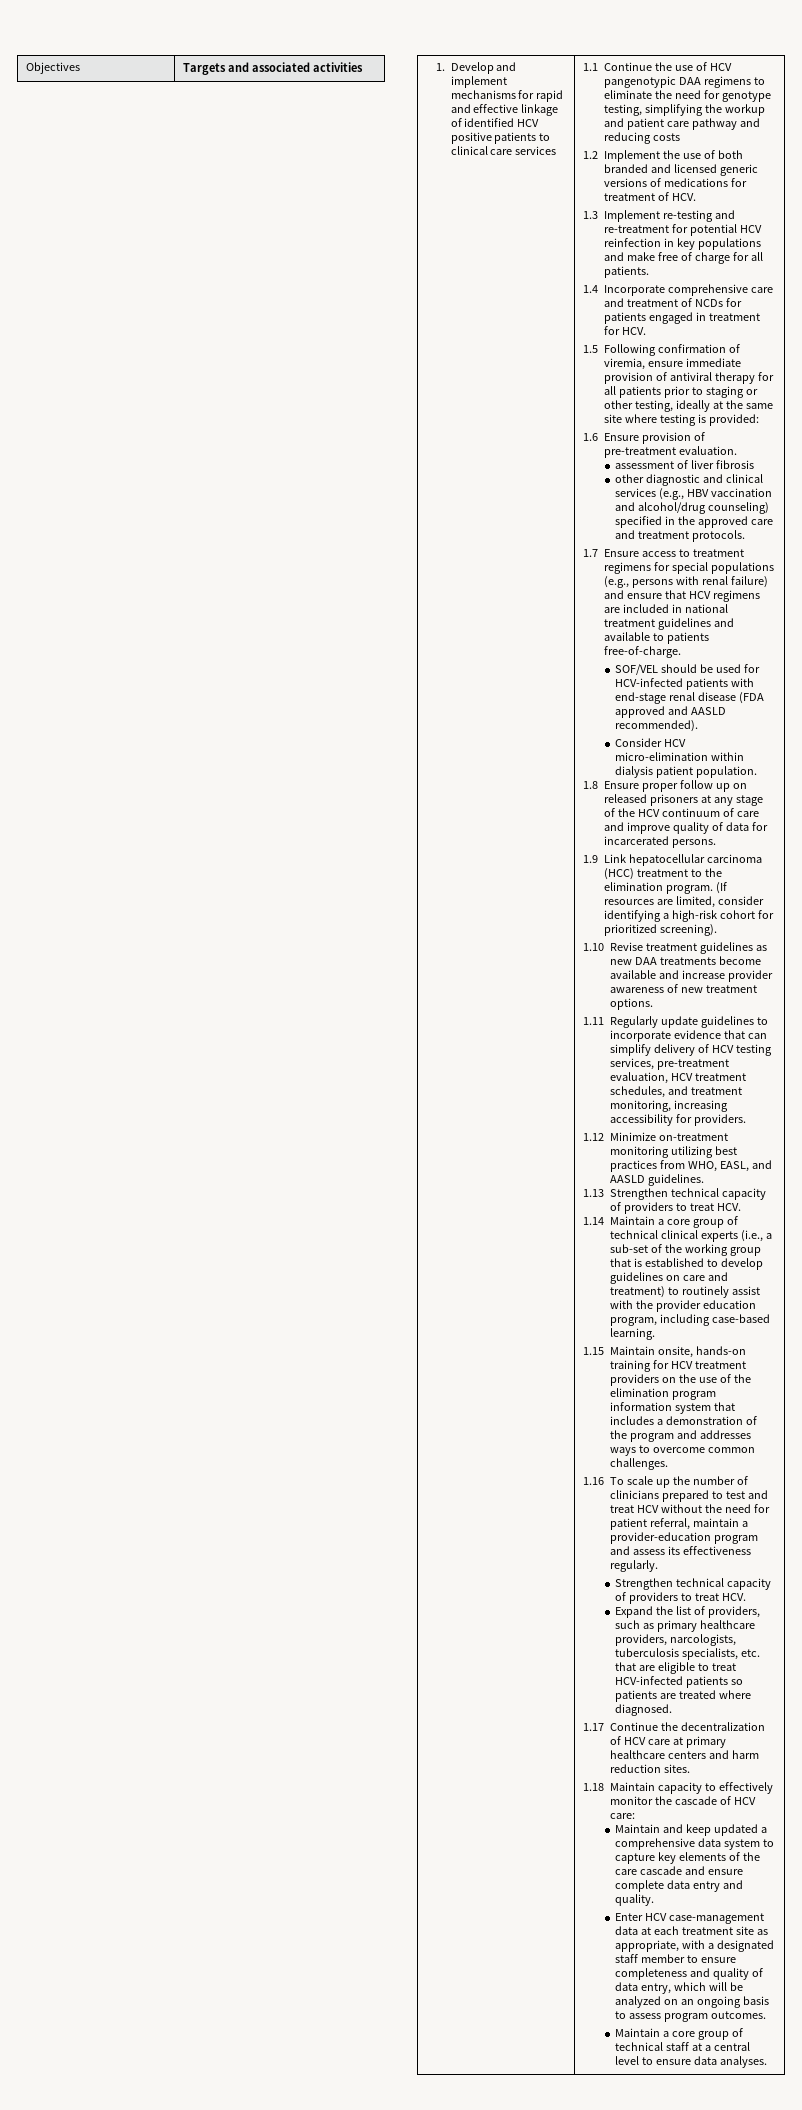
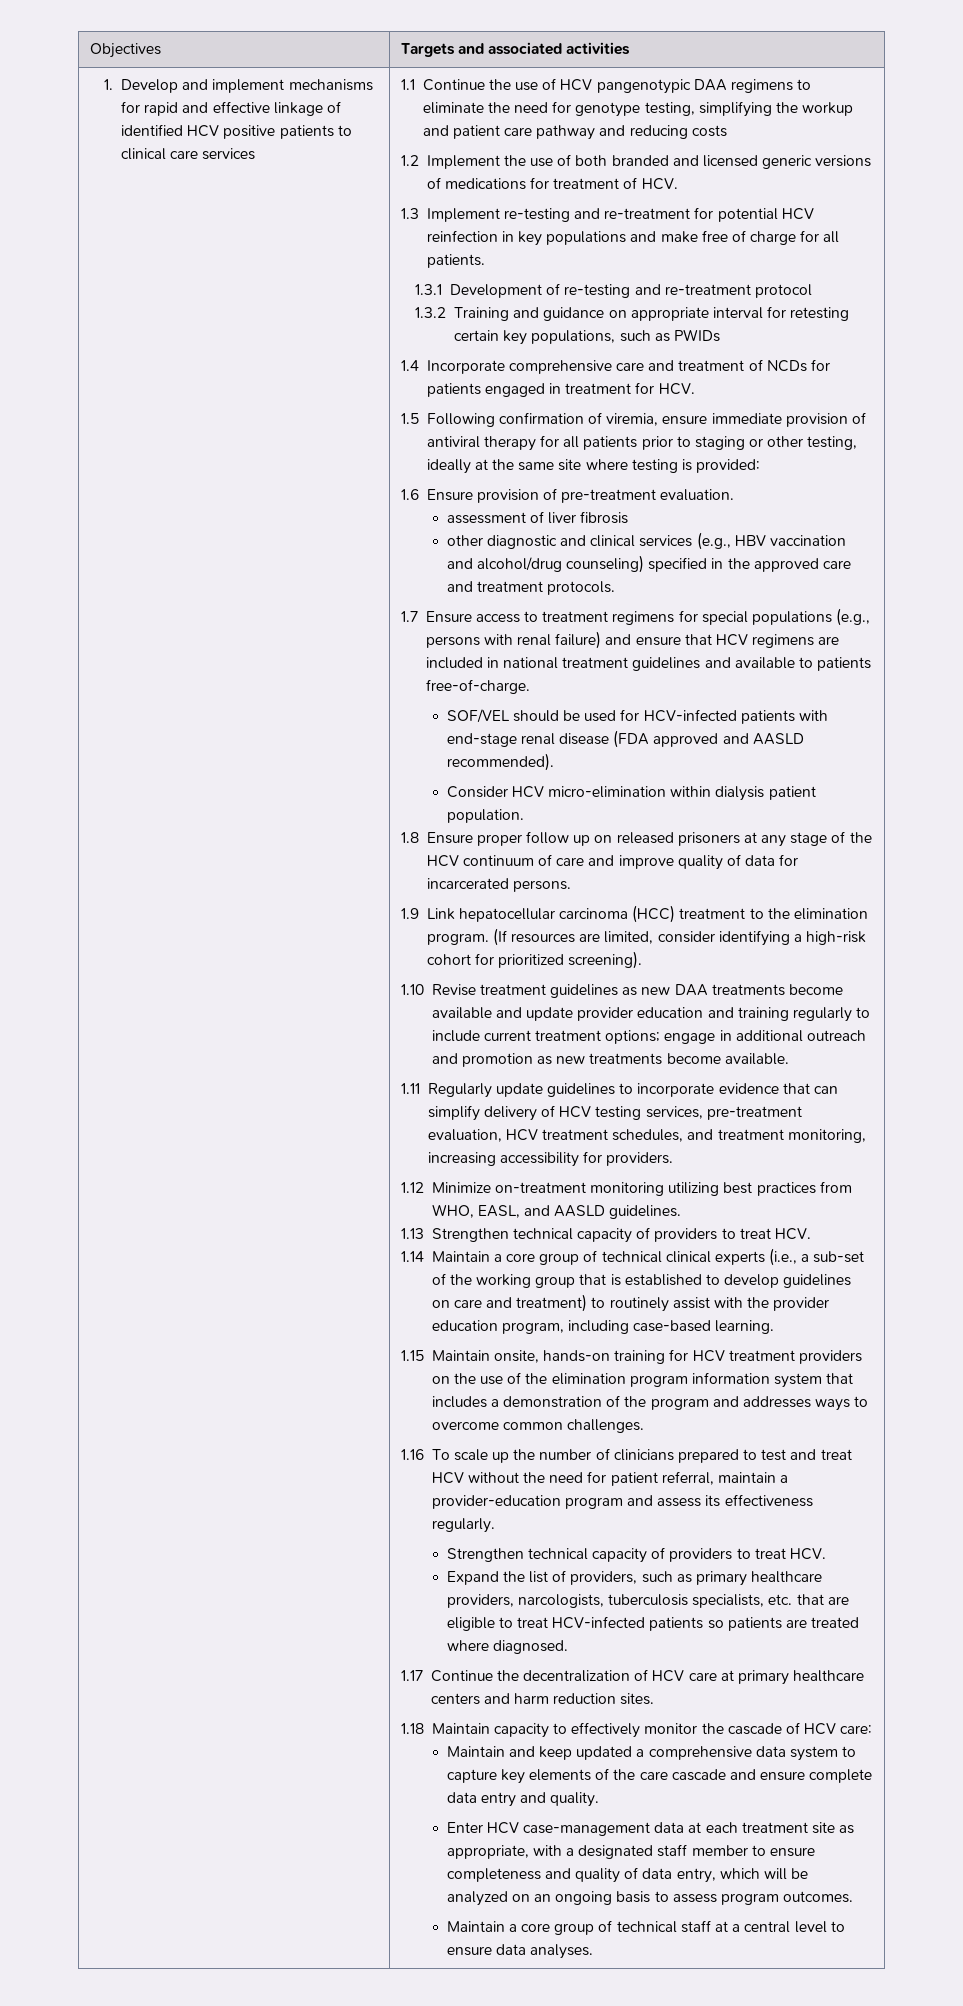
+ 1.3.1 Development of re-testing and re-treatment protocol
+ 1.3.2 Training and guidance on appropriate interval for retesting certain key populations, such as PWIDs
- 1.10 Revise treatment guidelines as new DAA treatments become available and increase provider awareness of new treatment options.
+ 1.10 Revise treatment guidelines as new DAA treatments become available and update provider education and training regularly to include current treatment options; engage in additional outreach and promotion as new treatments become available.

